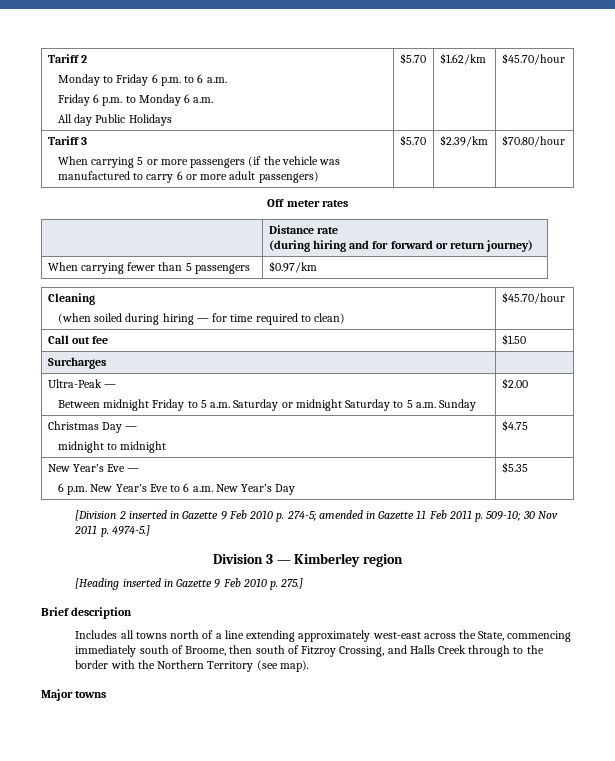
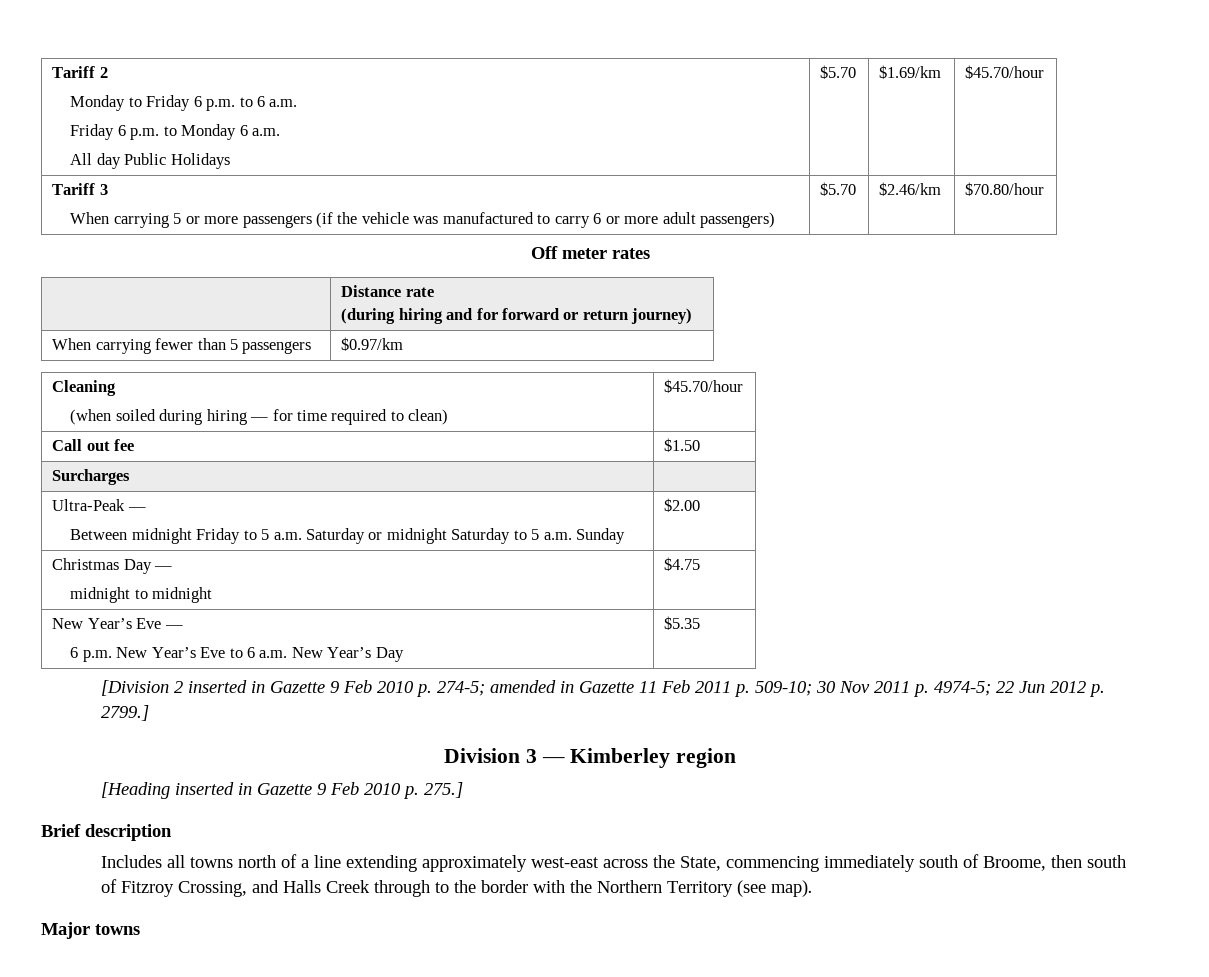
  Tariff 2
  Monday to Friday 6 p.m. to 6 a.m.
  Friday 6 p.m. to Monday 6 a.m.
- All day Public Holidays | $5.70 | $1.62/km | $45.70/hour
+ All day Public Holidays | $5.70 | $1.69/km | $45.70/hour
  Tariff 3
- When carrying 5 or more passengers (if the vehicle was manufactured to carry 6 or more adult passengers) | $5.70 | $2.39/km | $70.80/hour
+ When carrying 5 or more passengers (if the vehicle was manufactured to carry 6 or more adult passengers) | $5.70 | $2.46/km | $70.80/hour
- [Division 2 inserted in Gazette 9 Feb 2010 p. 274-5; amended in Gazette 11 Feb 2011 p. 509-10; 30 Nov 2011 p. 4974-5.]
+ [Division 2 inserted in Gazette 9 Feb 2010 p. 274-5; amended in Gazette 11 Feb 2011 p. 509-10; 30 Nov 2011 p. 4974-5; 22 Jun 2012 p. 2799.]

